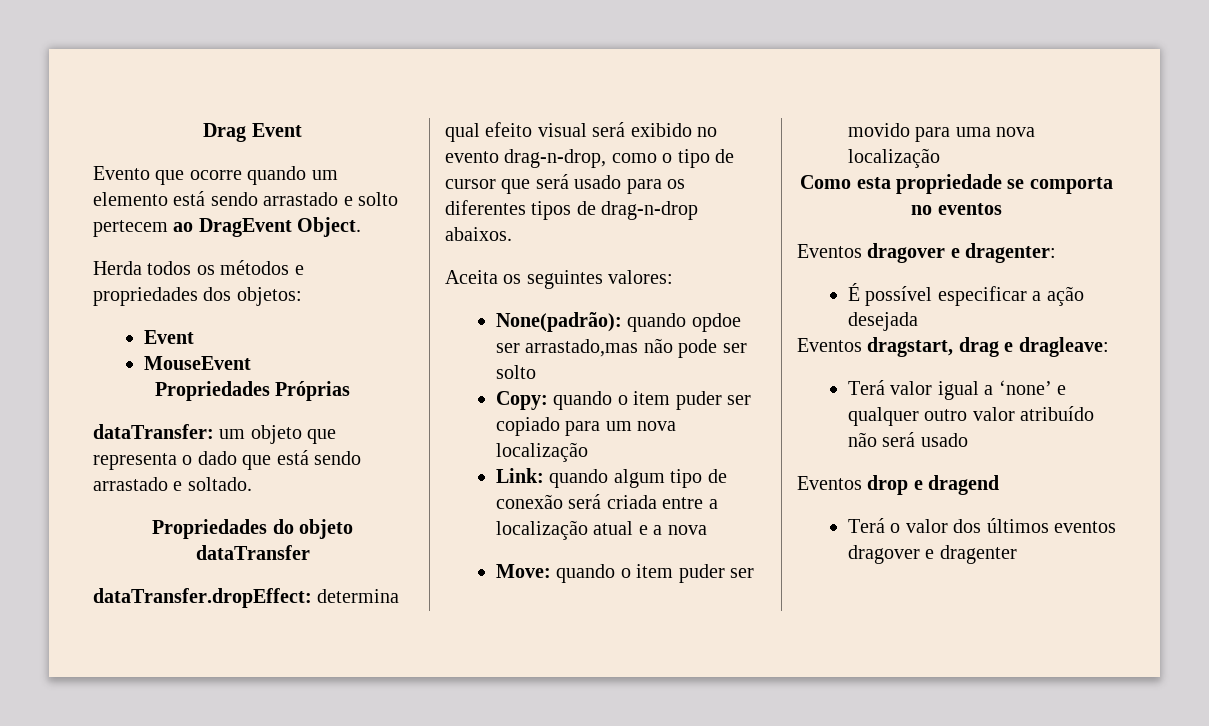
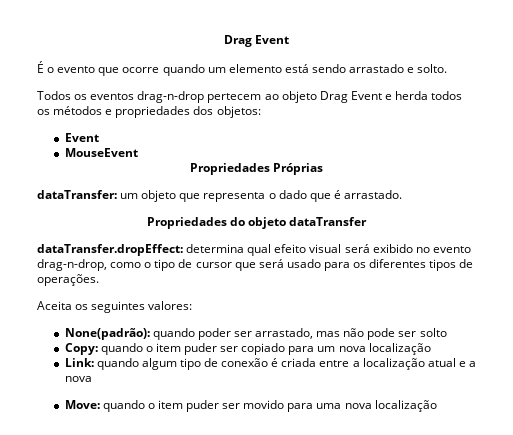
- Evento que ocorre quando um elemento está sendo arrastado e solto pertecem ao DragEvent Object.
- Herda todos os métodos e propriedades dos objetos:
+ É o evento que ocorre quando um elemento está sendo arrastado e solto.
+ Todos os eventos drag-n-drop pertecem ao objeto Drag Event e herda todos os métodos e propriedades dos objetos:
- dataTransfer: um objeto que representa o dado que está sendo arrastado e soltado.
+ dataTransfer: um objeto que representa o dado que é arrastado.
- dataTransfer.dropEffect: determina qual efeito visual será exibido no evento drag-n-drop, como o tipo de cursor que será usado para os diferentes tipos de drag-n-drop abaixos.
+ dataTransfer.dropEffect: determina qual efeito visual será exibido no evento drag-n-drop, como o tipo de cursor que será usado para os diferentes tipos de operações.
- None(padrão): quando opdoe ser arrastado,mas não pode ser solto
+ None(padrão): quando poder ser arrastado, mas não pode ser solto
- Link: quando algum tipo de conexão será criada entre a localização atual e a nova
+ Link: quando algum tipo de conexão é criada entre a localização atual e a nova
- Como esta propriedade se comporta no eventos
- Eventos dragover e dragenter:
- É possível especificar a ação desejada
- Eventos dragstart, drag e dragleave:
- Terá valor igual a ‘none’ e qualquer outro valor atribuído não será usado
- Eventos drop e dragend
- Terá o valor dos últimos eventos dragover e dragenter

